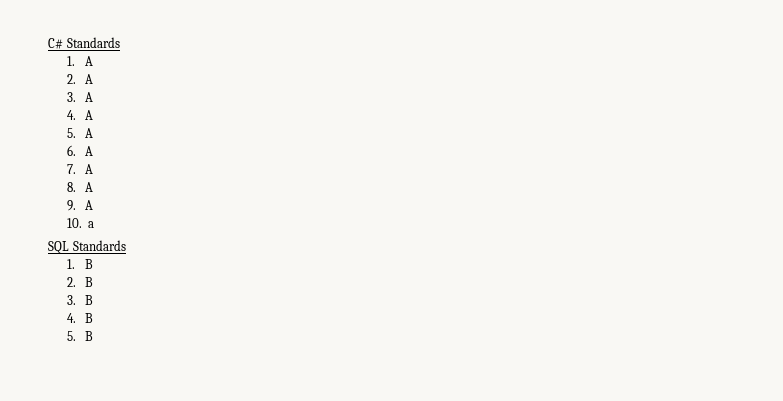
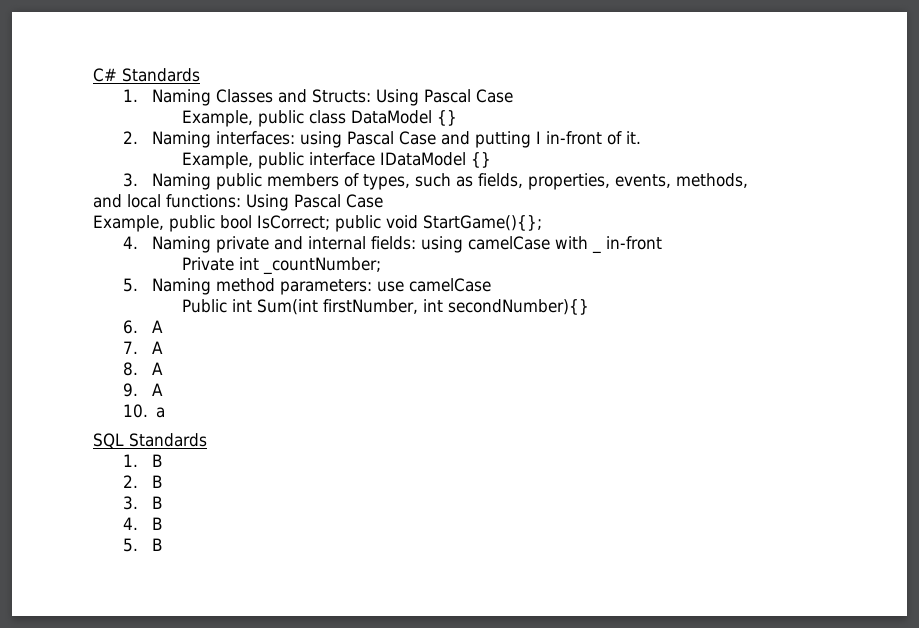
- 1. A
- 2. A
- 3. A
- 4. A
- 5. A
+ 1. Naming Classes and Structs: Using Pascal Case
+ Example, public class DataModel {}
+ 2. Naming interfaces: using Pascal Case and putting I in-front of it.
+ Example, public interface IDataModel {}
+ 3. Naming public members of types, such as fields, properties, events, methods,
+ and local functions: Using Pascal Case
+ Example, public bool IsCorrect; public void StartGame(){};
+ 4. Naming private and internal fields: using camelCase with _ in-front
+ Private int _countNumber;
+ 5. Naming method parameters: use camelCase
+ Public int Sum(int firstNumber, int secondNumber){}

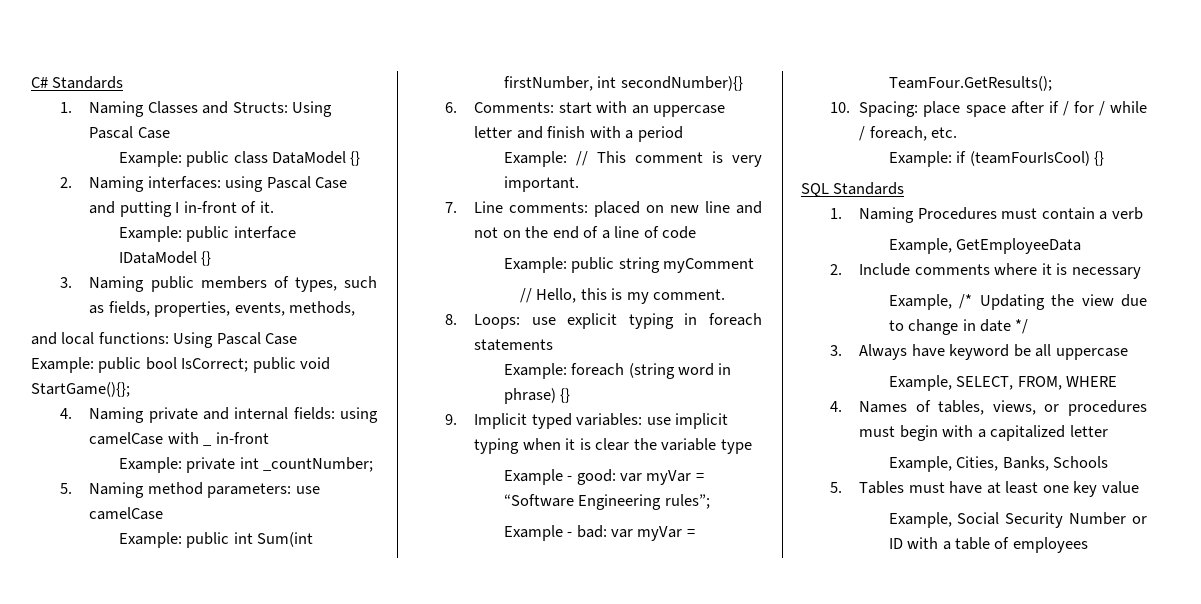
- Example, public class DataModel {}
+ Example: public class DataModel {}
- Example, public interface IDataModel {}
+ Example: public interface IDataModel {}
- Example, public bool IsCorrect; public void StartGame(){};
+ Example: public bool IsCorrect; public void StartGame(){};
- Private int _countNumber;
+ Example: private int _countNumber;
- Public int Sum(int firstNumber, int secondNumber){}
+ Example: public int Sum(int firstNumber, int secondNumber){}
- 6. A
- 7. A
- 8. A
- 9. A
- 10. a
+ 6. Comments: start with an uppercase letter and finish with a period
+ Example: // This comment is very important.
+ 7. Line comments: placed on new line and not on the end of a line of code
+ Example: public string myComment
+ // Hello, this is my comment.
+ 8. Loops: use explicit typing in foreach statements
+ Example: foreach (string word in phrase) {}
+ 9. Implicit typed variables: use implicit typing when it is clear the variable type
+ Example - good: var myVar = “Software Engineering rules”;
+ Example - bad: var myVar = TeamFour.GetResults();
+ 10. Spacing: place space after if / for / while / foreach, etc.
+ Example: if (teamFourIsCool) {}
  SQL Standards
- 1. B
- 2. B
- 3. B
- 4. B
- 5. B
+ 1. Naming Procedures must contain a verb
+ Example, GetEmployeeData
+ 2. Include comments where it is necessary
+ Example, /* Updating the view due to change in date */
+ 3. Always have keyword be all uppercase
+ Example, SELECT, FROM, WHERE
+ 4. Names of tables, views, or procedures must begin with a capitalized letter
+ Example, Cities, Banks, Schools
+ 5. Tables must have at least one key value
+ Example, Social Security Number or ID with a table of employees

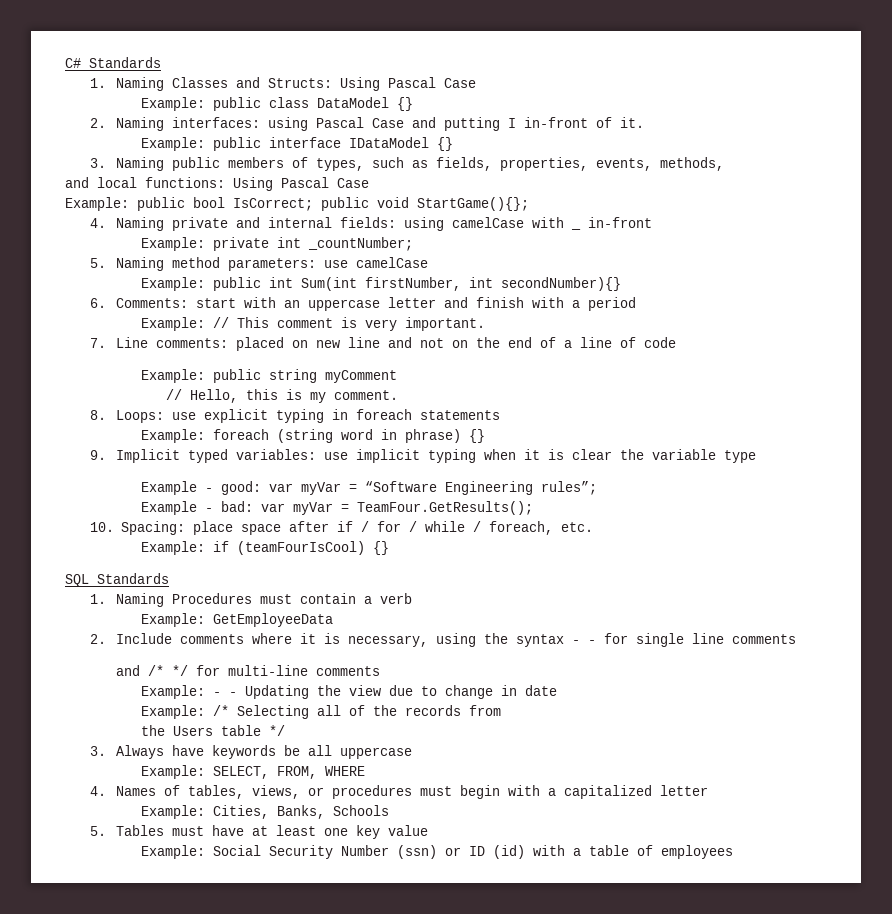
- Example, GetEmployeeData
+ Example: GetEmployeeData
- 2. Include comments where it is necessary
- Example, /* Updating the view due to change in date */
+ 2. Include comments where it is necessary, using the syntax - - for single line comments
+ and /* */ for multi-line comments
+ Example: - - Updating the view due to change in date
+ Example: /* Selecting all of the records from
+ the Users table */
- 3. Always have keyword be all uppercase
+ 3. Always have keywords be all uppercase
- Example, SELECT, FROM, WHERE
+ Example: SELECT, FROM, WHERE
- Example, Cities, Banks, Schools
+ Example: Cities, Banks, Schools
- Example, Social Security Number or ID with a table of employees
+ Example: Social Security Number (ssn) or ID (id) with a table of employees

